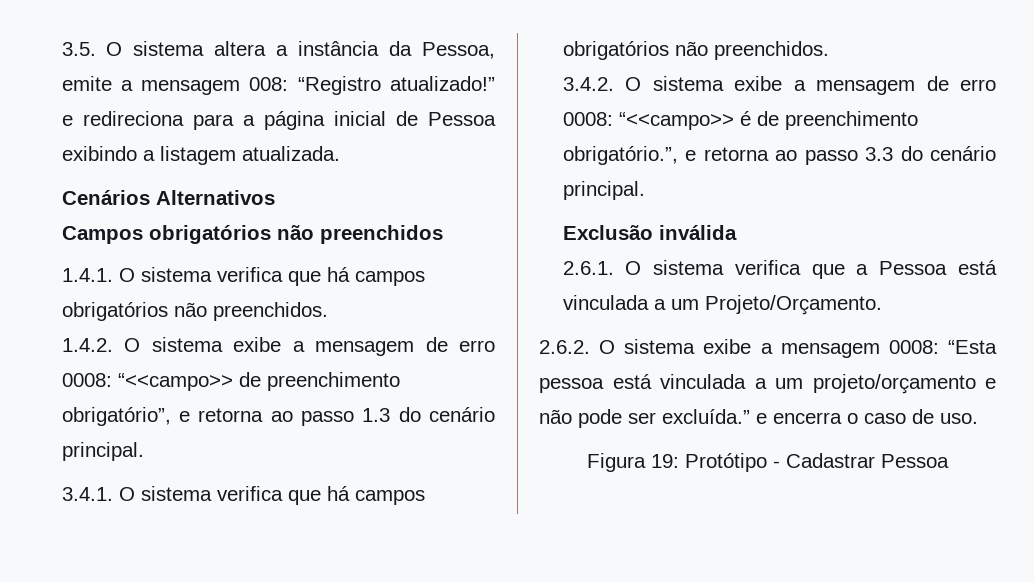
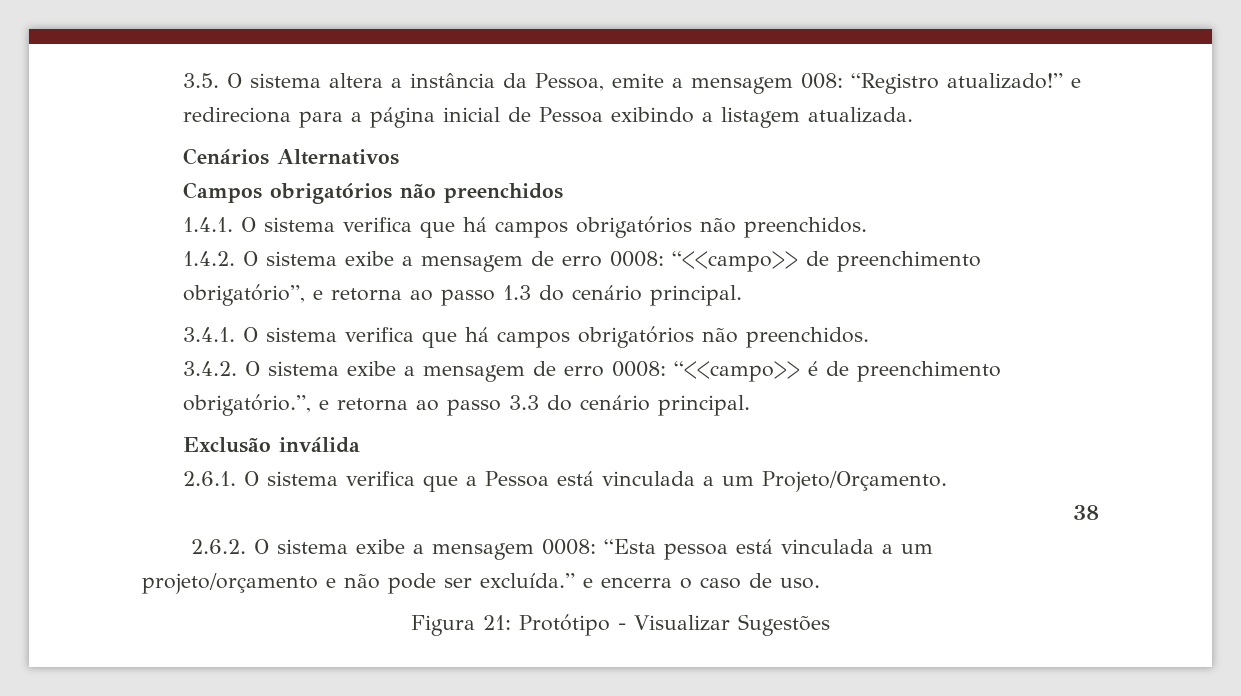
+ 38
- Figura 19: Protótipo - Cadastrar Pessoa
+ Figura 21: Protótipo - Visualizar Sugestões

